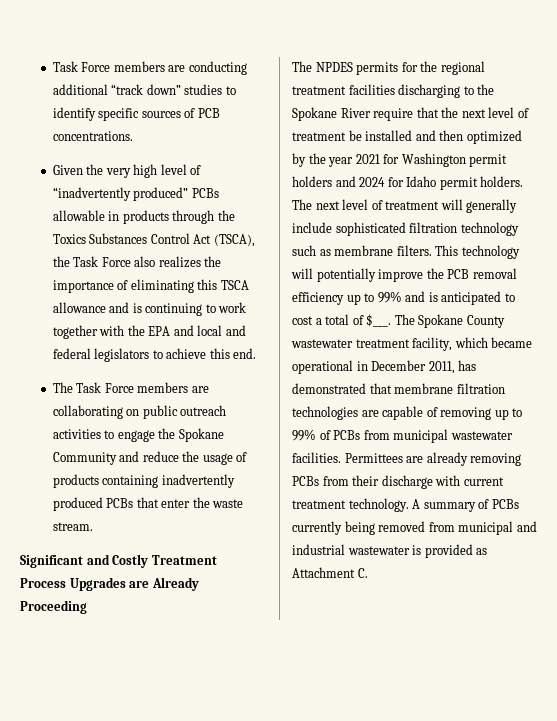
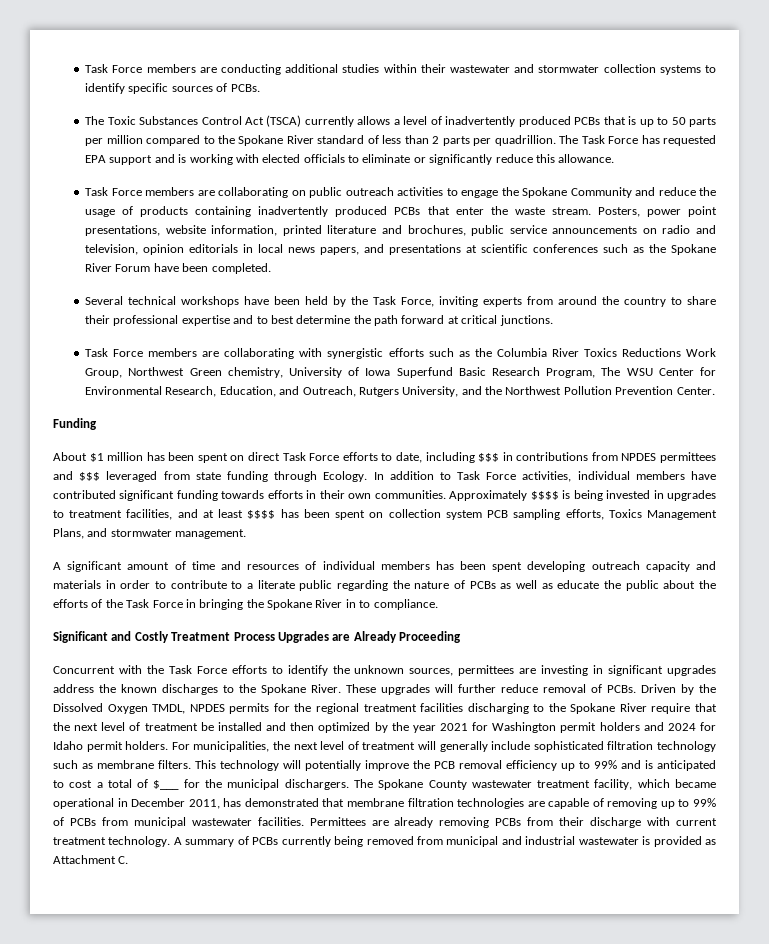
- Task Force members are conducting additional “track down” studies to identify specific sources of PCB concentrations.
- Given the very high level of “inadvertently produced” PCBs allowable in products through the Toxics Substances Control Act (TSCA), the Task Force also realizes the importance of eliminating this TSCA allowance and is continuing to work together with the EPA and local and federal legislators to achieve this end.
- The Task Force members are collaborating on public outreach activities to engage the Spokane Community and reduce the usage of products containing inadvertently produced PCBs that enter the waste stream.
+ Task Force members are conducting additional studies within their wastewater and stormwater collection systems to identify specific sources of PCBs.
+ The Toxic Substances Control Act (TSCA) currently allows a level of inadvertently produced PCBs that is up to 50 parts per million compared to the Spokane River standard of less than 2 parts per quadrillion. The Task Force has requested EPA support and is working with elected officials to eliminate or significantly reduce this allowance.
+ Task Force members are collaborating on public outreach activities to engage the Spokane Community and reduce the usage of products containing inadvertently produced PCBs that enter the waste stream. Posters, power point presentations, website information, printed literature and brochures, public service announcements on radio and television, opinion editorials in local news papers, and presentations at scientific conferences such as the Spokane River Forum have been completed.
+ Several technical workshops have been held by the Task Force, inviting experts from around the country to share their professional expertise and to best determine the path forward at critical junctions.
+ Task Force members are collaborating with synergistic efforts such as the Columbia River Toxics Reductions Work Group, Northwest Green chemistry, University of Iowa Superfund Basic Research Program, The WSU Center for Environmental Research, Education, and Outreach, Rutgers University, and the Northwest Pollution Prevention Center.
+ Funding
+ About $1 million has been spent on direct Task Force efforts to date, including $$$ in contributions from NPDES permittees and $$$ leveraged from state funding through Ecology. In addition to Task Force activities, individual members have contributed significant funding towards efforts in their own communities. Approximately $$$$ is being invested in upgrades to treatment facilities, and at least $$$$ has been spent on collection system PCB sampling efforts, Toxics Management Plans, and stormwater management.
+ A significant amount of time and resources of individual members has been spent developing outreach capacity and materials in order to contribute to a literate public regarding the nature of PCBs as well as educate the public about the efforts of the Task Force in bringing the Spokane River in to compliance.
- The NPDES permits for the regional treatment facilities discharging to the Spokane River require that the next level of treatment be installed and then optimized by the year 2021 for Washington permit holders and 2024 for Idaho permit holders.
+ Concurrent with the Task Force efforts to identify the unknown sources, permittees are investing in significant upgrades address the known discharges to the Spokane River. These upgrades will further reduce removal of PCBs. Driven by the Dissolved Oxygen TMDL, NPDES permits for the regional treatment facilities discharging to the Spokane River require that the next level of treatment be installed and then optimized by the year 2021 for Washington permit holders and 2024 for Idaho permit holders.
- The next level of treatment will generally include sophisticated filtration technology such as membrane filters.
+ For municipalities, the next level of treatment will generally include sophisticated filtration technology such as membrane filters.
- This technology will potentially improve the PCB removal efficiency up to 99% and is anticipated to cost a total of $___.
+ This technology will potentially improve the PCB removal efficiency up to 99% and is anticipated to cost a total of $___ for the municipal dischargers.

